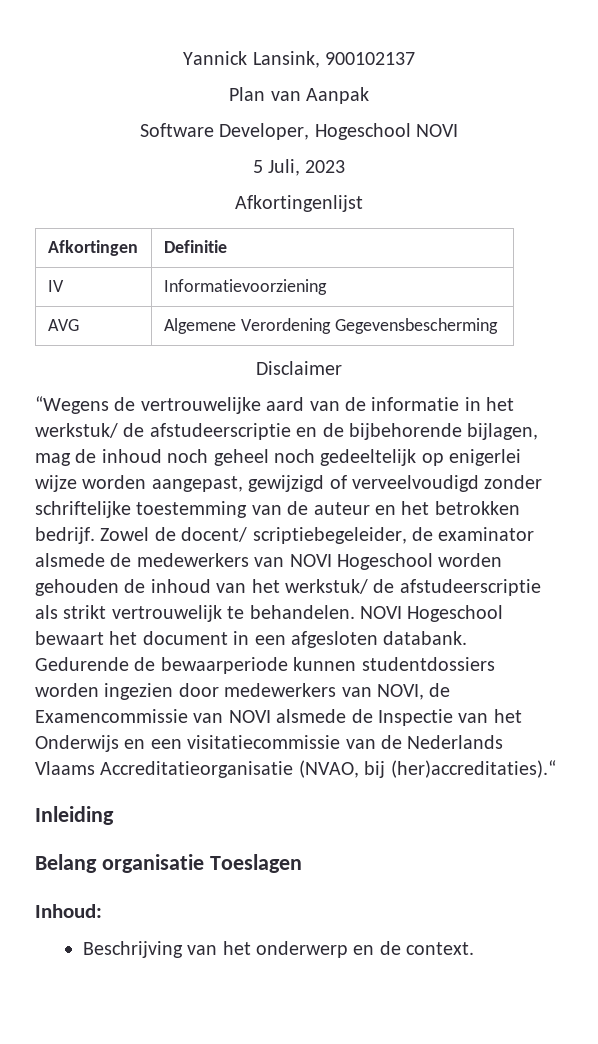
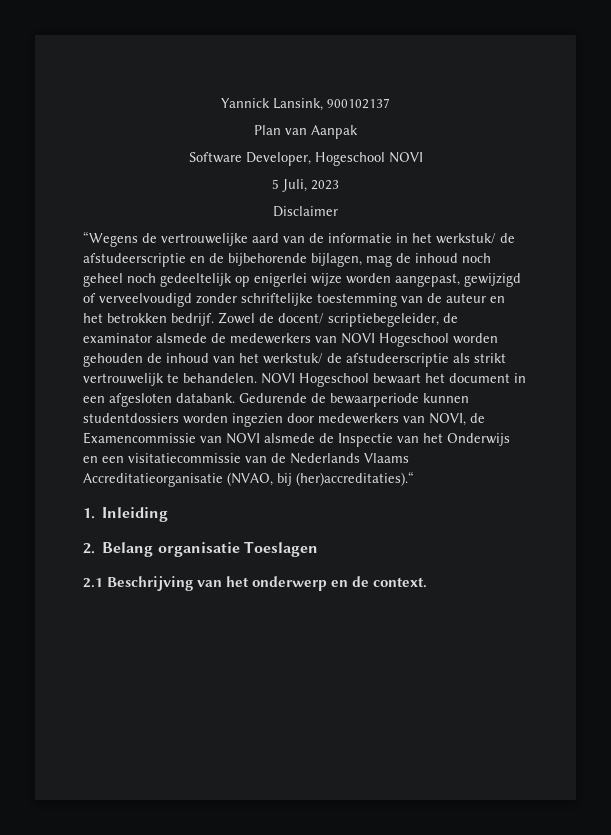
- Afkortingenlijst
- Afkortingen | Definitie
- IV | Informatievoorziening
- AVG | Algemene Verordening Gegevensbescherming
- Inleiding
+ 1. Inleiding
- Belang organisatie Toeslagen
+ 2. Belang organisatie Toeslagen
- Inhoud:
- Beschrijving van het onderwerp en de context.
+ 2.1 Beschrijving van het onderwerp en de context.

